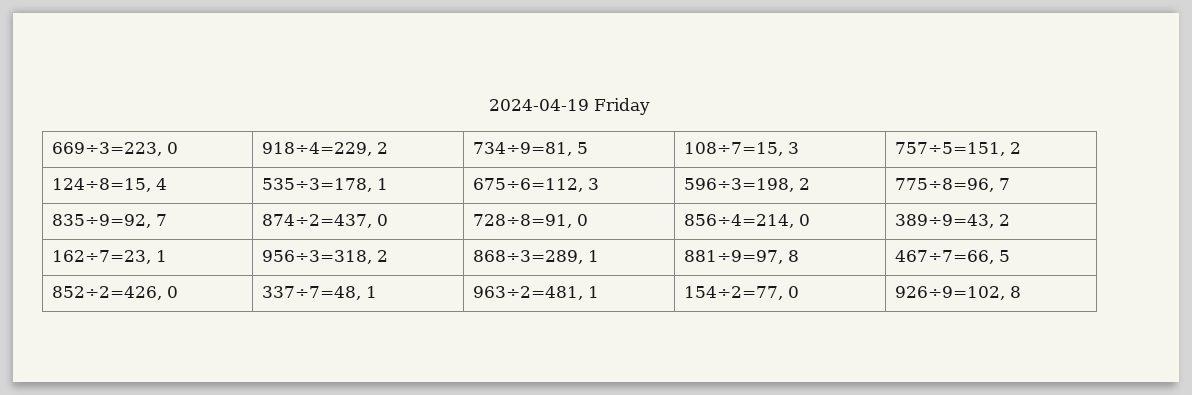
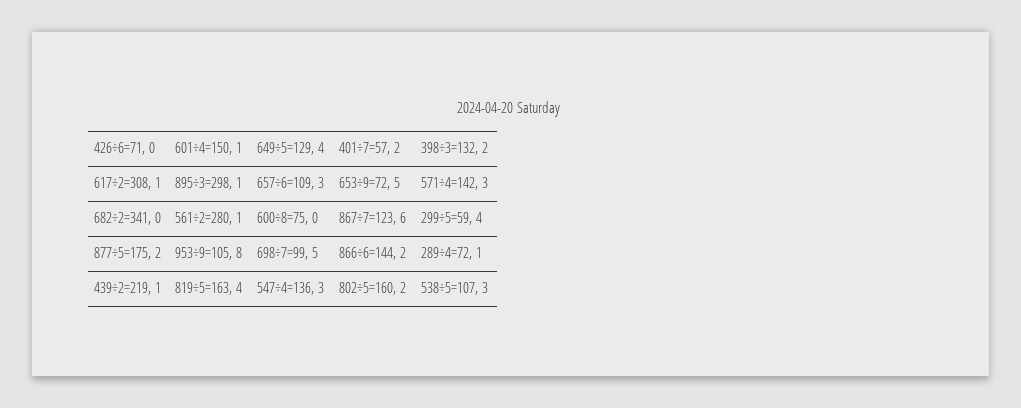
- 2024-04-19 Friday
- 669÷3=223, 0 | 918÷4=229, 2 | 734÷9=81, 5 | 108÷7=15, 3 | 757÷5=151, 2
- 124÷8=15, 4 | 535÷3=178, 1 | 675÷6=112, 3 | 596÷3=198, 2 | 775÷8=96, 7
- 835÷9=92, 7 | 874÷2=437, 0 | 728÷8=91, 0 | 856÷4=214, 0 | 389÷9=43, 2
- 162÷7=23, 1 | 956÷3=318, 2 | 868÷3=289, 1 | 881÷9=97, 8 | 467÷7=66, 5
- 852÷2=426, 0 | 337÷7=48, 1 | 963÷2=481, 1 | 154÷2=77, 0 | 926÷9=102, 8
+ 2024-04-20 Saturday
+ 426÷6=71, 0 | 601÷4=150, 1 | 649÷5=129, 4 | 401÷7=57, 2 | 398÷3=132, 2
+ 617÷2=308, 1 | 895÷3=298, 1 | 657÷6=109, 3 | 653÷9=72, 5 | 571÷4=142, 3
+ 682÷2=341, 0 | 561÷2=280, 1 | 600÷8=75, 0 | 867÷7=123, 6 | 299÷5=59, 4
+ 877÷5=175, 2 | 953÷9=105, 8 | 698÷7=99, 5 | 866÷6=144, 2 | 289÷4=72, 1
+ 439÷2=219, 1 | 819÷5=163, 4 | 547÷4=136, 3 | 802÷5=160, 2 | 538÷5=107, 3

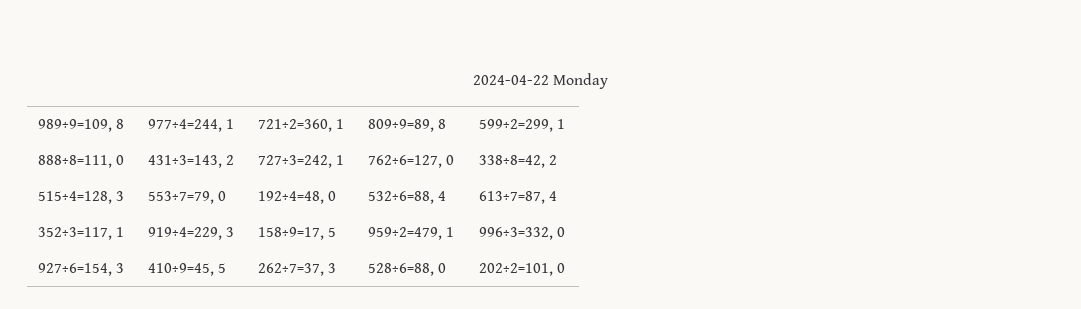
- 2024-04-20 Saturday
- 426÷6=71, 0 | 601÷4=150, 1 | 649÷5=129, 4 | 401÷7=57, 2 | 398÷3=132, 2
- 617÷2=308, 1 | 895÷3=298, 1 | 657÷6=109, 3 | 653÷9=72, 5 | 571÷4=142, 3
- 682÷2=341, 0 | 561÷2=280, 1 | 600÷8=75, 0 | 867÷7=123, 6 | 299÷5=59, 4
- 877÷5=175, 2 | 953÷9=105, 8 | 698÷7=99, 5 | 866÷6=144, 2 | 289÷4=72, 1
- 439÷2=219, 1 | 819÷5=163, 4 | 547÷4=136, 3 | 802÷5=160, 2 | 538÷5=107, 3
+ 2024-04-22 Monday
+ 989÷9=109, 8 | 977÷4=244, 1 | 721÷2=360, 1 | 809÷9=89, 8 | 599÷2=299, 1
+ 888÷8=111, 0 | 431÷3=143, 2 | 727÷3=242, 1 | 762÷6=127, 0 | 338÷8=42, 2
+ 515÷4=128, 3 | 553÷7=79, 0 | 192÷4=48, 0 | 532÷6=88, 4 | 613÷7=87, 4
+ 352÷3=117, 1 | 919÷4=229, 3 | 158÷9=17, 5 | 959÷2=479, 1 | 996÷3=332, 0
+ 927÷6=154, 3 | 410÷9=45, 5 | 262÷7=37, 3 | 528÷6=88, 0 | 202÷2=101, 0

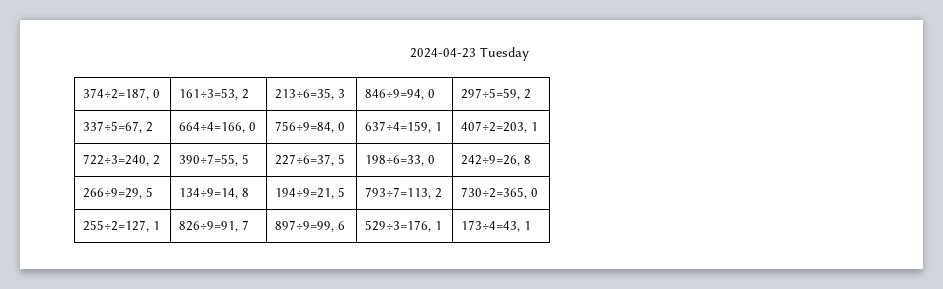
- 2024-04-22 Monday
- 989÷9=109, 8 | 977÷4=244, 1 | 721÷2=360, 1 | 809÷9=89, 8 | 599÷2=299, 1
- 888÷8=111, 0 | 431÷3=143, 2 | 727÷3=242, 1 | 762÷6=127, 0 | 338÷8=42, 2
- 515÷4=128, 3 | 553÷7=79, 0 | 192÷4=48, 0 | 532÷6=88, 4 | 613÷7=87, 4
- 352÷3=117, 1 | 919÷4=229, 3 | 158÷9=17, 5 | 959÷2=479, 1 | 996÷3=332, 0
- 927÷6=154, 3 | 410÷9=45, 5 | 262÷7=37, 3 | 528÷6=88, 0 | 202÷2=101, 0
+ 2024-04-23 Tuesday
+ 374÷2=187, 0 | 161÷3=53, 2 | 213÷6=35, 3 | 846÷9=94, 0 | 297÷5=59, 2
+ 337÷5=67, 2 | 664÷4=166, 0 | 756÷9=84, 0 | 637÷4=159, 1 | 407÷2=203, 1
+ 722÷3=240, 2 | 390÷7=55, 5 | 227÷6=37, 5 | 198÷6=33, 0 | 242÷9=26, 8
+ 266÷9=29, 5 | 134÷9=14, 8 | 194÷9=21, 5 | 793÷7=113, 2 | 730÷2=365, 0
+ 255÷2=127, 1 | 826÷9=91, 7 | 897÷9=99, 6 | 529÷3=176, 1 | 173÷4=43, 1

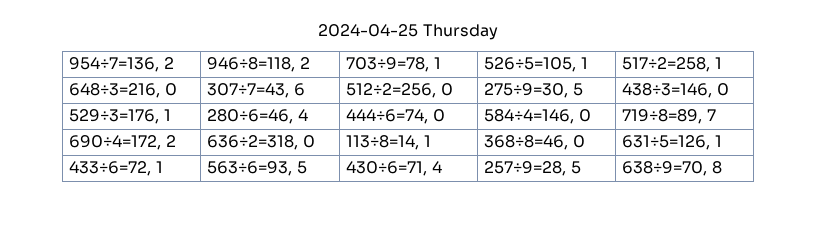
- 2024-04-23 Tuesday
- 374÷2=187, 0 | 161÷3=53, 2 | 213÷6=35, 3 | 846÷9=94, 0 | 297÷5=59, 2
- 337÷5=67, 2 | 664÷4=166, 0 | 756÷9=84, 0 | 637÷4=159, 1 | 407÷2=203, 1
- 722÷3=240, 2 | 390÷7=55, 5 | 227÷6=37, 5 | 198÷6=33, 0 | 242÷9=26, 8
- 266÷9=29, 5 | 134÷9=14, 8 | 194÷9=21, 5 | 793÷7=113, 2 | 730÷2=365, 0
- 255÷2=127, 1 | 826÷9=91, 7 | 897÷9=99, 6 | 529÷3=176, 1 | 173÷4=43, 1
+ 2024-04-25 Thursday
+ 954÷7=136, 2 | 946÷8=118, 2 | 703÷9=78, 1 | 526÷5=105, 1 | 517÷2=258, 1
+ 648÷3=216, 0 | 307÷7=43, 6 | 512÷2=256, 0 | 275÷9=30, 5 | 438÷3=146, 0
+ 529÷3=176, 1 | 280÷6=46, 4 | 444÷6=74, 0 | 584÷4=146, 0 | 719÷8=89, 7
+ 690÷4=172, 2 | 636÷2=318, 0 | 113÷8=14, 1 | 368÷8=46, 0 | 631÷5=126, 1
+ 433÷6=72, 1 | 563÷6=93, 5 | 430÷6=71, 4 | 257÷9=28, 5 | 638÷9=70, 8

